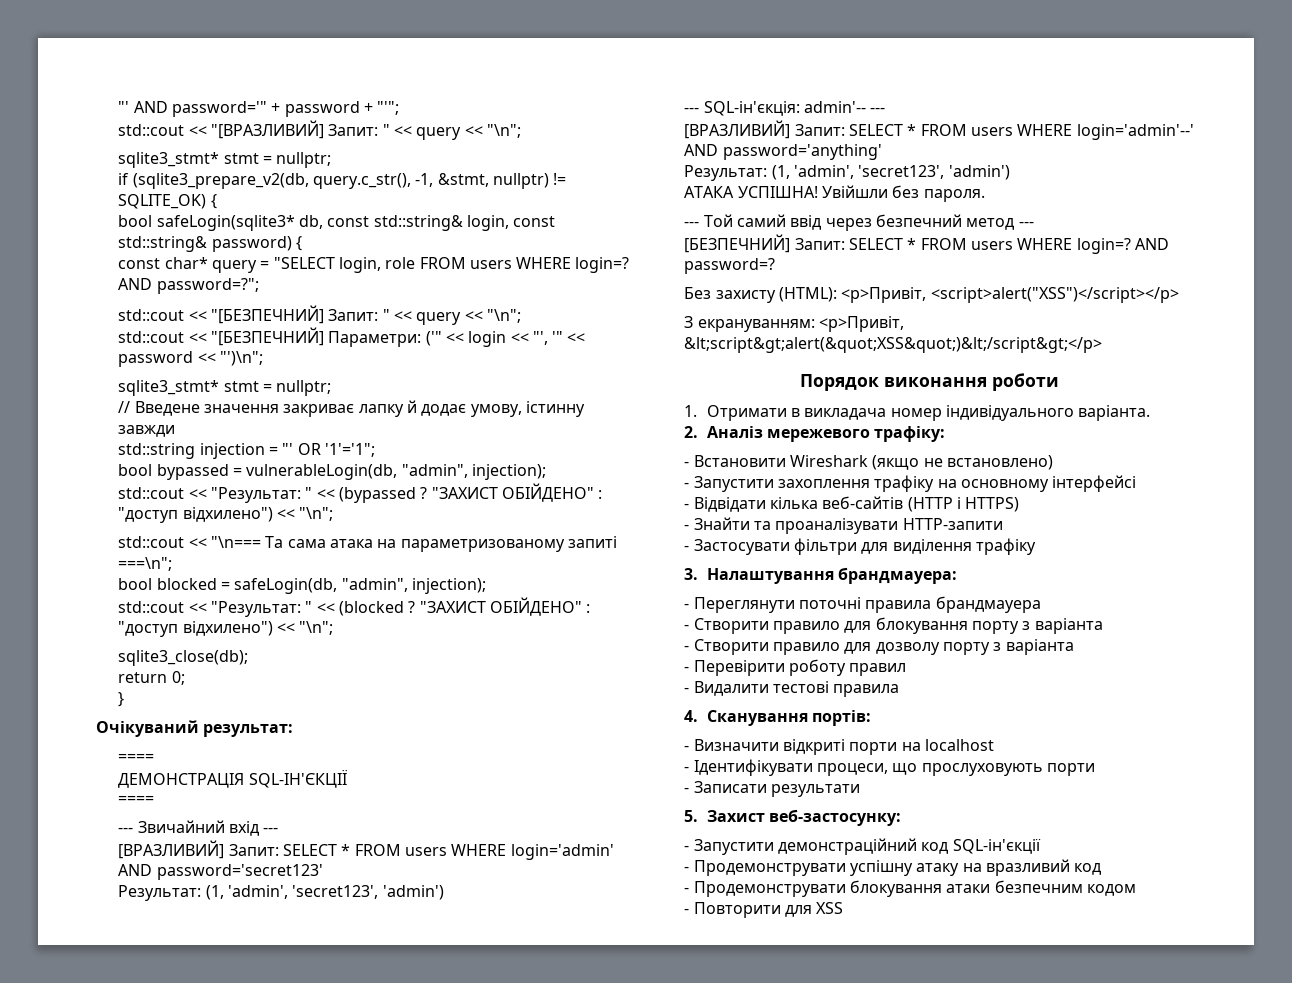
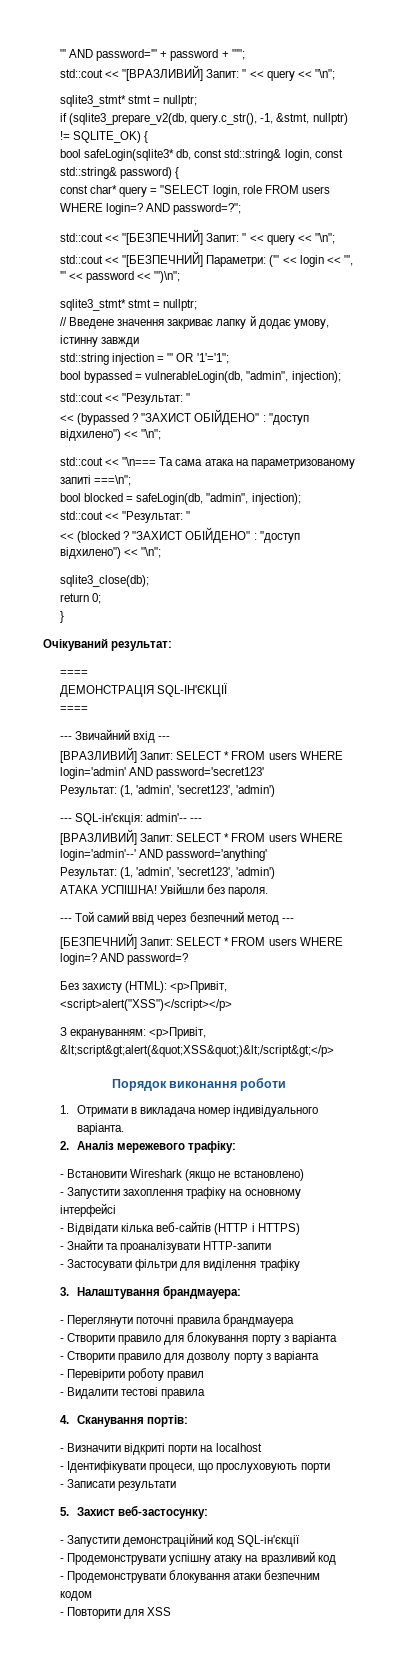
  bool bypassed = vulnerableLogin(db, "admin", injection);
- std::cout << "Результат: " << (bypassed ?
+ std::cout << "Результат: "
+ << (bypassed ?
  bool blocked = safeLogin(db, "admin", injection);
- std::cout << "Результат: " << (blocked ?
+ std::cout << "Результат: "
+ << (blocked ?

